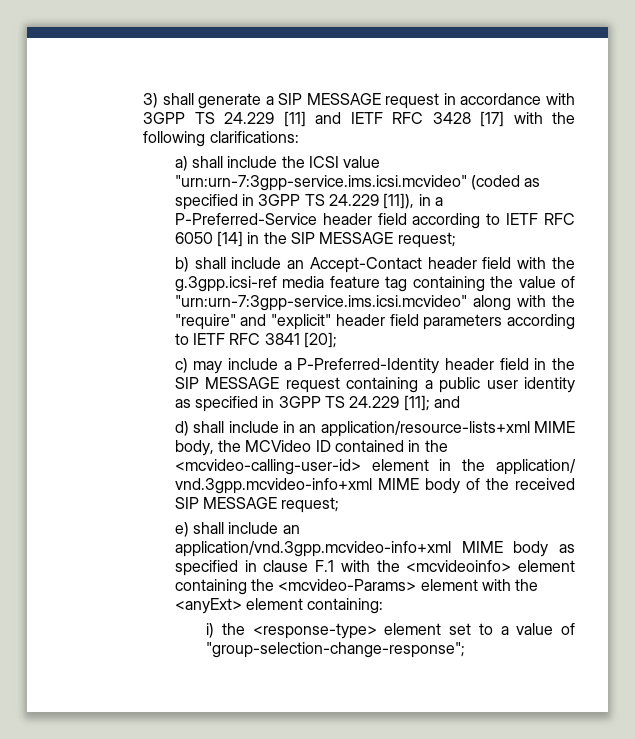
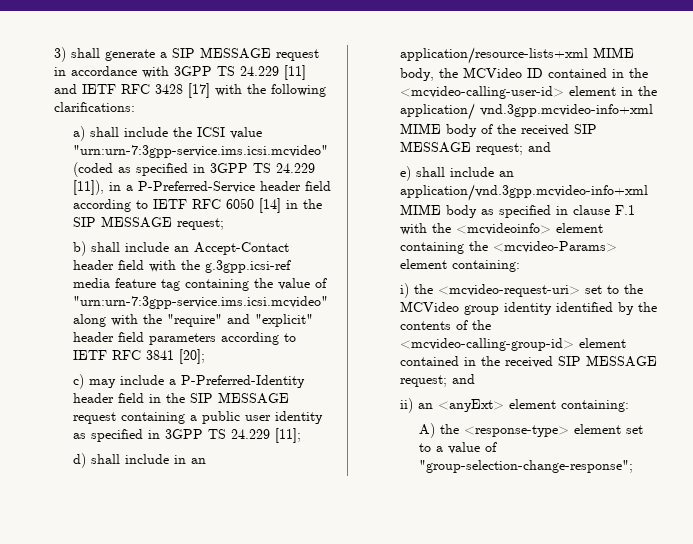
- c) may include a P-Preferred-Identity header field in the SIP MESSAGE request containing a public user identity as specified in 3GPP TS 24.229 [11]; and
+ c) may include a P-Preferred-Identity header field in the SIP MESSAGE request containing a public user identity as specified in 3GPP TS 24.229 [11];
- d) shall include in an application/resource-lists+xml MIME body, the MCVideo ID contained in the <mcvideo-calling-user-id> element in the application/ vnd.3gpp.mcvideo-info+xml MIME body of the received SIP MESSAGE request;
+ d) shall include in an application/resource-lists+xml MIME body, the MCVideo ID contained in the <mcvideo-calling-user-id> element in the application/ vnd.3gpp.mcvideo-info+xml MIME body of the received SIP MESSAGE request; and
- e) shall include an application/vnd.3gpp.mcvideo-info+xml MIME body as specified in clause F.1 with the <mcvideoinfo> element containing the <mcvideo-Params> element with the <anyExt> element containing:
+ e) shall include an application/vnd.3gpp.mcvideo-info+xml MIME body as specified in clause F.1 with the <mcvideoinfo> element containing the <mcvideo-Params> element containing:
+ i) the <mcvideo-request-uri> set to the MCVideo group identity identified by the contents of the <mcvideo-calling-group-id> element contained in the received SIP MESSAGE request; and
+ ii) an <anyExt> element containing:
- i) the <response-type> element set to a value of "group-selection-change-response";
+ A) the <response-type> element set to a value of "group-selection-change-response";

